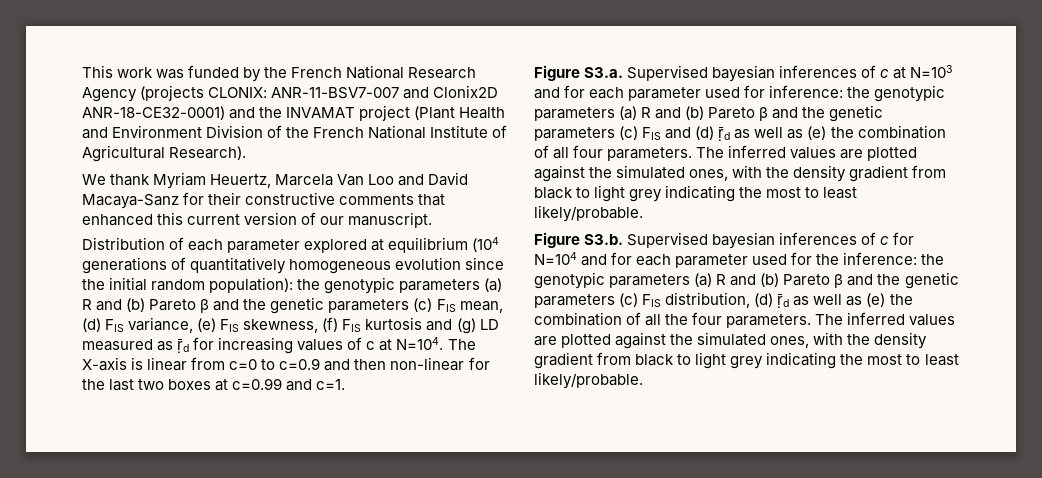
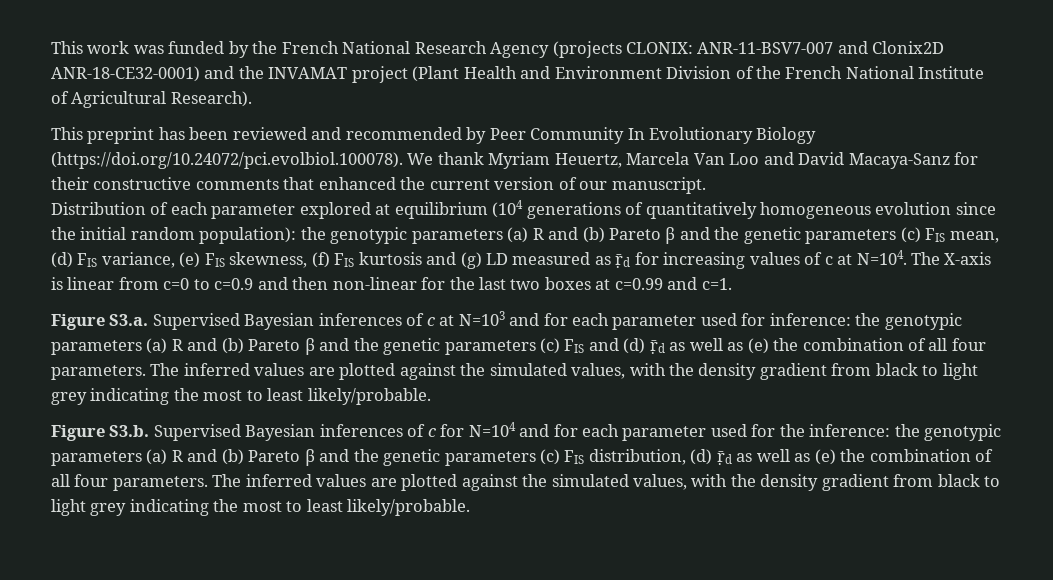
- We thank Myriam Heuertz, Marcela Van Loo and David Macaya-Sanz for their constructive comments that enhanced this current version of our manuscript.
+ This preprint has been reviewed and recommended by Peer Community In Evolutionary Biology (https://doi.org/10.24072/pci.evolbiol.100078). We thank Myriam Heuertz, Marcela Van Loo and David Macaya-Sanz for their constructive comments that enhanced the current version of our manuscript.
- Figure S3.a. Supervised bayesian inferences of c at N=103 and for each parameter used for inference: the genotypic parameters (a) R and (b) Pareto β and the genetic parameters (c) FIS and (d) ṝd as well as (e) the combination of all four parameters. The inferred values are plotted against the simulated ones, with the density gradient from black to light grey indicating the most to least likely/probable.
+ Figure S3.a. Supervised Bayesian inferences of c at N=103 and for each parameter used for inference: the genotypic parameters (a) R and (b) Pareto β and the genetic parameters (c) FIS and (d) ṝd as well as (e) the combination of all four parameters. The inferred values are plotted against the simulated values, with the density gradient from black to light grey indicating the most to least likely/probable.
- Figure S3.b. Supervised bayesian inferences of c for N=104 and for each parameter used for the inference: the genotypic parameters (a) R and (b) Pareto β and the genetic parameters (c) FIS distribution, (d) ṝd as well as (e) the combination of all the four parameters. The inferred values are plotted against the simulated ones, with the density gradient from black to light grey indicating the most to least likely/probable.
+ Figure S3.b. Supervised Bayesian inferences of c for N=104 and for each parameter used for the inference: the genotypic parameters (a) R and (b) Pareto β and the genetic parameters (c) FIS distribution, (d) ṝd as well as (e) the combination of all four parameters. The inferred values are plotted against the simulated values, with the density gradient from black to light grey indicating the most to least likely/probable.

